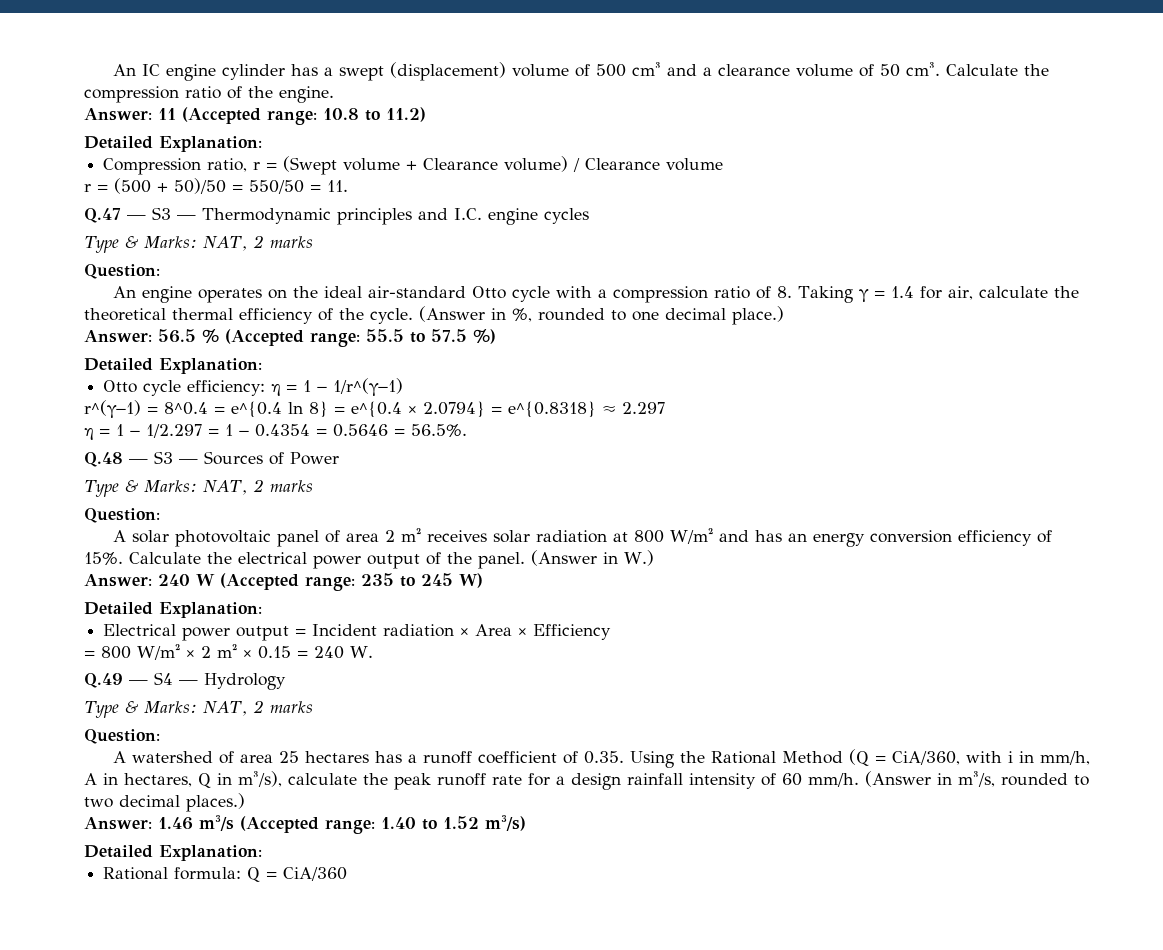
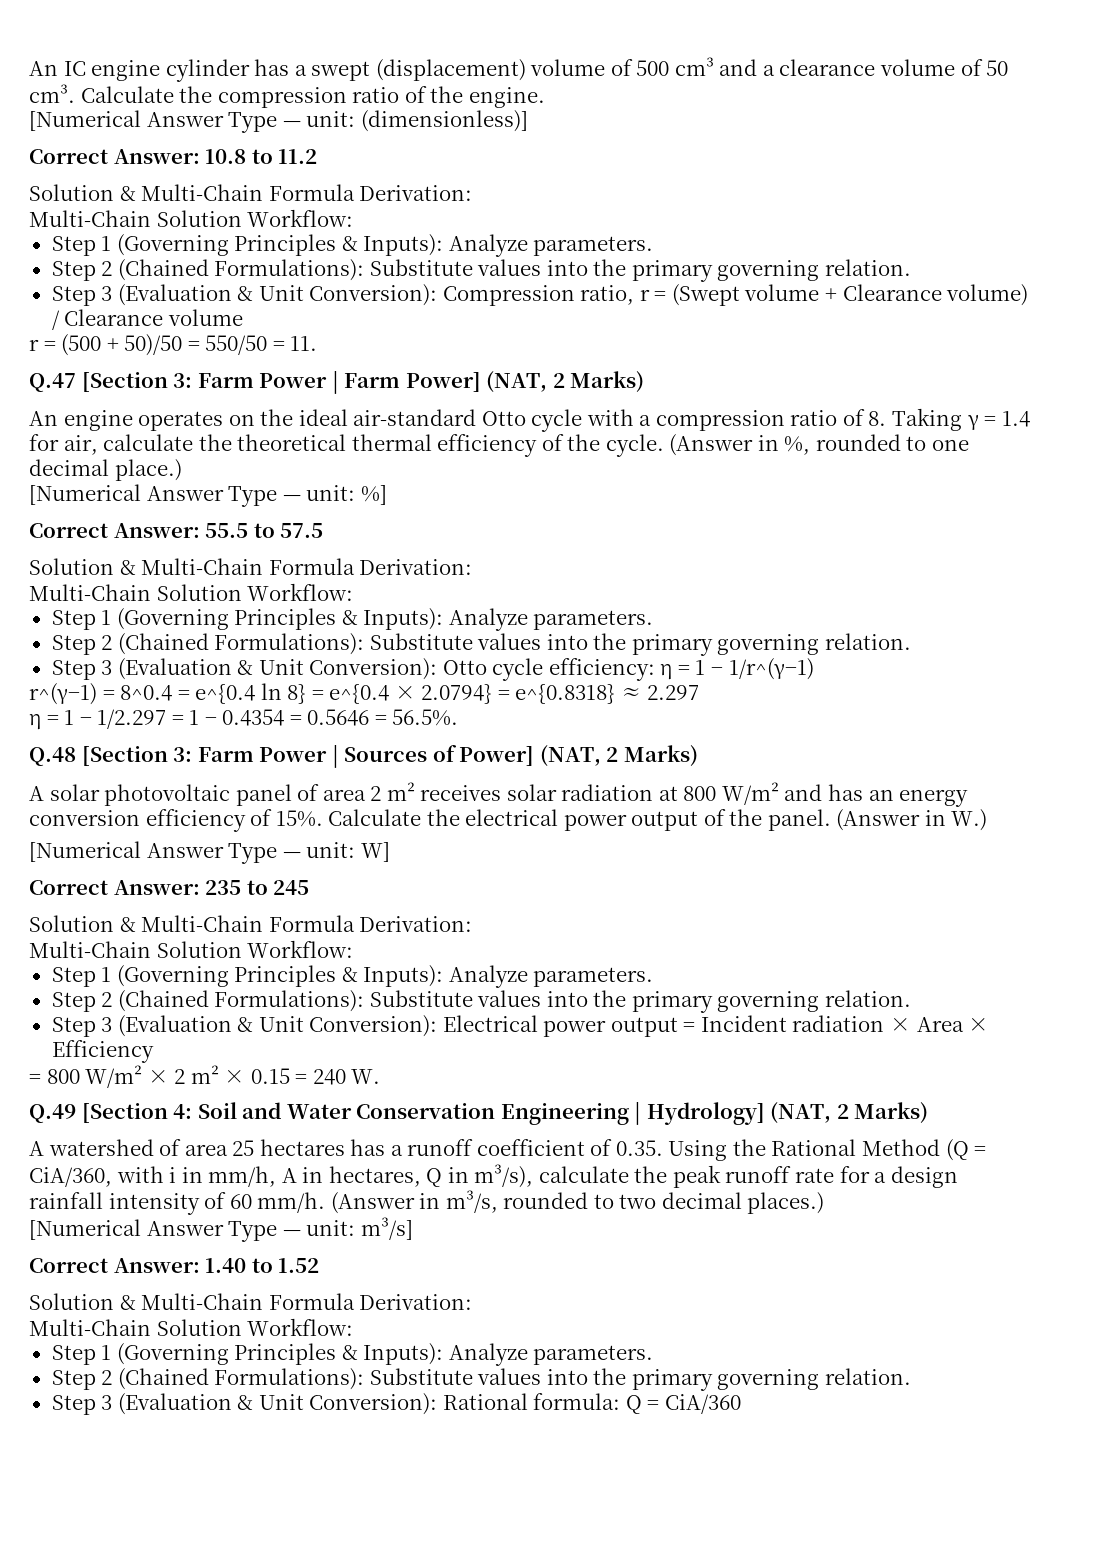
- Answer: 11 (Accepted range: 10.8 to 11.2)
- Detailed Explanation:
- Compression ratio, r = (Swept volume + Clearance volume) / Clearance volume
+ [Numerical Answer Type — unit: (dimensionless)]
+ Correct Answer: 10.8 to 11.2
+ Solution & Multi-Chain Formula Derivation:
+ Multi-Chain Solution Workflow:
+ Step 1 (Governing Principles & Inputs): Analyze parameters.
+ Step 2 (Chained Formulations): Substitute values into the primary governing relation.
+ Step 3 (Evaluation & Unit Conversion): Compression ratio, r = (Swept volume + Clearance volume) / Clearance volume
- Q.47 — S3 — Thermodynamic principles and I.C. engine cycles
- Type & Marks: NAT, 2 marks
- Question:
+ Q.47 [Section 3: Farm Power | Farm Power] (NAT, 2 Marks)
- Answer: 56.5 % (Accepted range: 55.5 to 57.5 %)
- Detailed Explanation:
- Otto cycle efficiency: η = 1 − 1/r^(γ−1)
+ [Numerical Answer Type — unit: %]
+ Correct Answer: 55.5 to 57.5
+ Solution & Multi-Chain Formula Derivation:
+ Multi-Chain Solution Workflow:
+ Step 1 (Governing Principles & Inputs): Analyze parameters.
+ Step 2 (Chained Formulations): Substitute values into the primary governing relation.
+ Step 3 (Evaluation & Unit Conversion): Otto cycle efficiency: η = 1 − 1/r^(γ−1)
- Q.48 — S3 — Sources of Power
- Type & Marks: NAT, 2 marks
- Question:
+ Q.48 [Section 3: Farm Power | Sources of Power] (NAT, 2 Marks)
- Answer: 240 W (Accepted range: 235 to 245 W)
- Detailed Explanation:
- Electrical power output = Incident radiation × Area × Efficiency
+ [Numerical Answer Type — unit: W]
+ Correct Answer: 235 to 245
+ Solution & Multi-Chain Formula Derivation:
+ Multi-Chain Solution Workflow:
+ Step 1 (Governing Principles & Inputs): Analyze parameters.
+ Step 2 (Chained Formulations): Substitute values into the primary governing relation.
+ Step 3 (Evaluation & Unit Conversion): Electrical power output = Incident radiation × Area × Efficiency
- Q.49 — S4 — Hydrology
- Type & Marks: NAT, 2 marks
- Question:
+ Q.49 [Section 4: Soil and Water Conservation Engineering | Hydrology] (NAT, 2 Marks)
- Answer: 1.46 m³/s (Accepted range: 1.40 to 1.52 m³/s)
- Detailed Explanation:
- Rational formula: Q = CiA/360
+ [Numerical Answer Type — unit: m³/s]
+ Correct Answer: 1.40 to 1.52
+ Solution & Multi-Chain Formula Derivation:
+ Multi-Chain Solution Workflow:
+ Step 1 (Governing Principles & Inputs): Analyze parameters.
+ Step 2 (Chained Formulations): Substitute values into the primary governing relation.
+ Step 3 (Evaluation & Unit Conversion): Rational formula: Q = CiA/360

